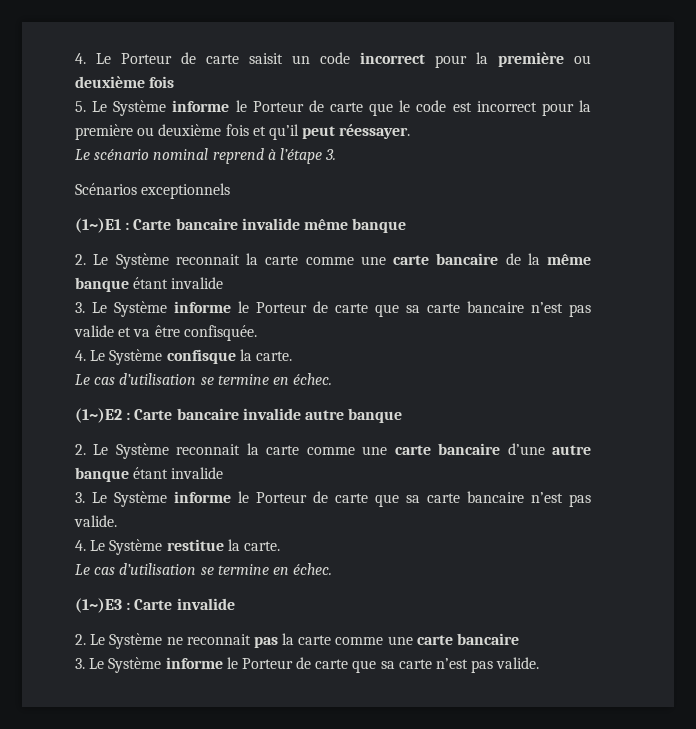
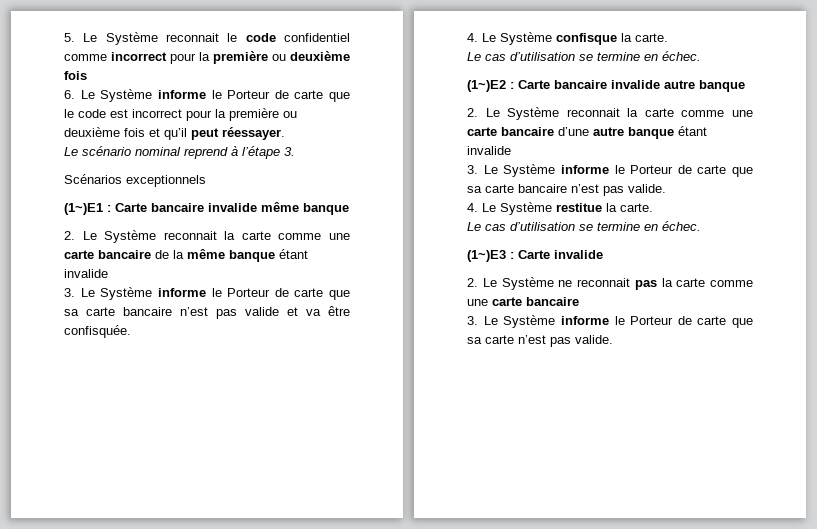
- 4. Le Porteur de carte saisit un code incorrect pour la première ou deuxième fois
+ 5. Le Système reconnait le code confidentiel comme incorrect pour la première ou deuxième fois
- 5. Le Système informe le Porteur de carte que le code est incorrect pour la première ou deuxième fois et qu’il peut réessayer.
+ 6. Le Système informe le Porteur de carte que le code est incorrect pour la première ou deuxième fois et qu’il peut réessayer.

